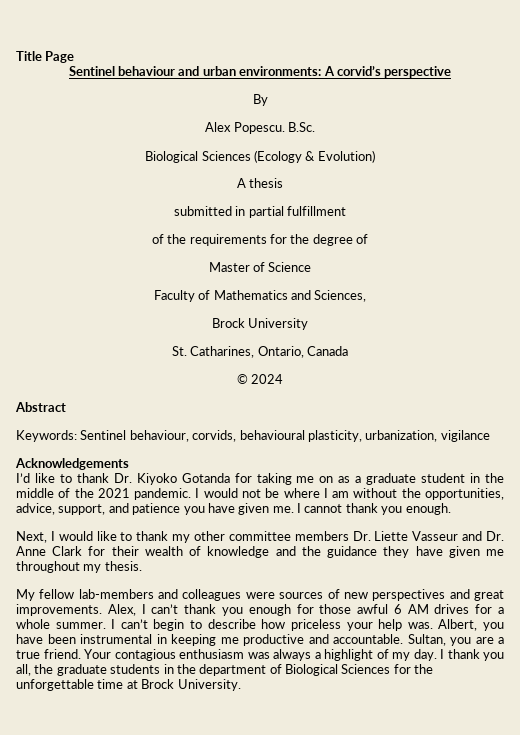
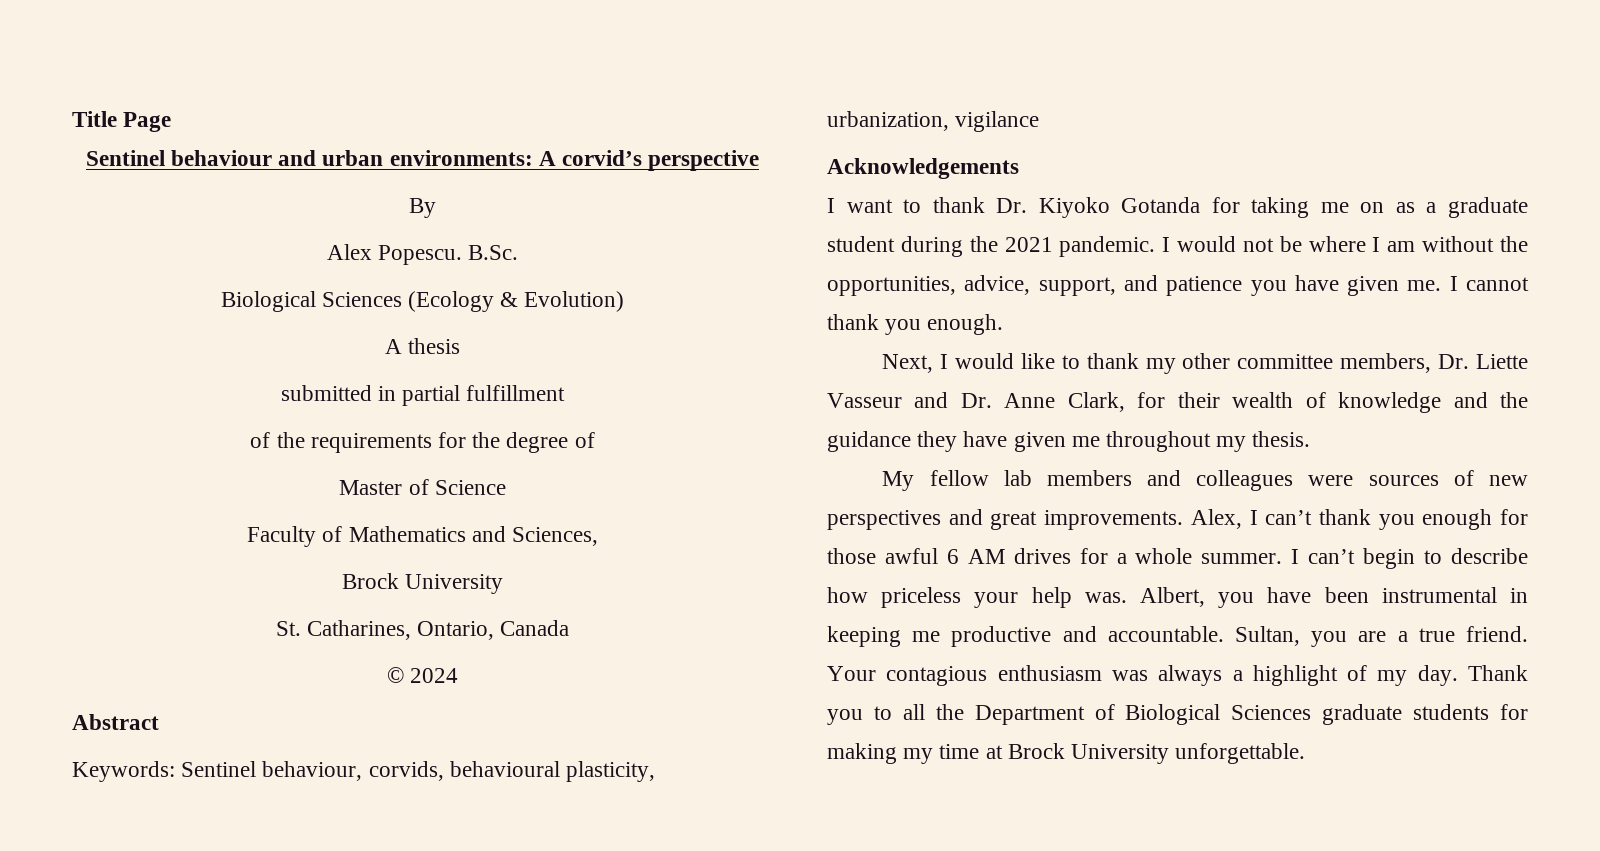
- I’d like to thank Dr. Kiyoko Gotanda for taking me on as a graduate student in the middle of the 2021 pandemic.
+ I want to thank Dr. Kiyoko Gotanda for taking me on as a graduate student during the 2021 pandemic.
- Next, I would like to thank my other committee members Dr. Liette Vasseur and Dr. Anne Clark for their wealth of knowledge and the guidance they have given me throughout my thesis.
+ Next, I would like to thank my other committee members, Dr. Liette Vasseur and Dr. Anne Clark, for their wealth of knowledge and the guidance they have given me throughout my thesis.
- My fellow lab-members and colleagues were sources of new perspectives and great improvements.
+ My fellow lab members and colleagues were sources of new perspectives and great improvements.
- I thank you all, the graduate students in the department of Biological Sciences for the unforgettable time at Brock University.
+ Thank you to all the Department of Biological Sciences graduate students for making my time at Brock University unforgettable.

